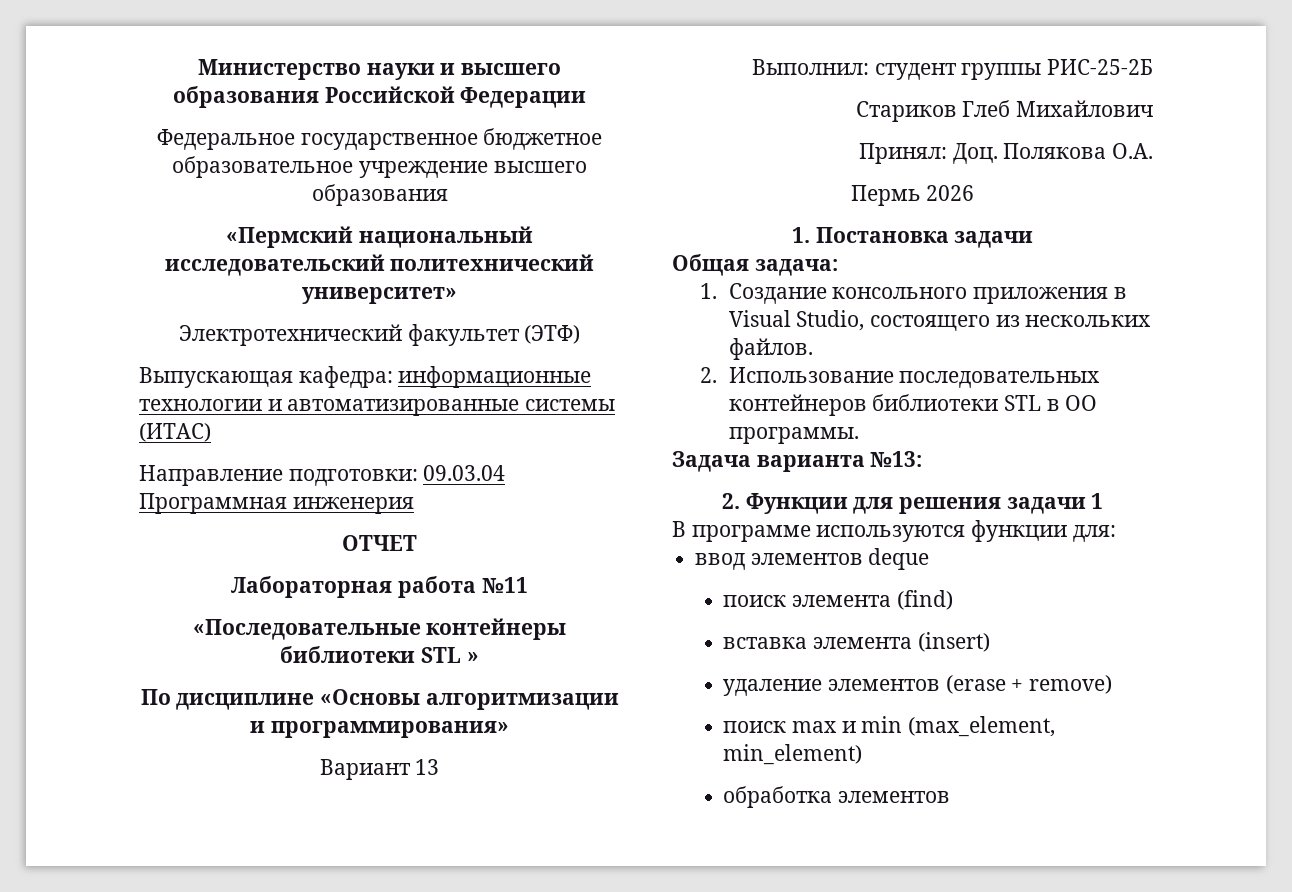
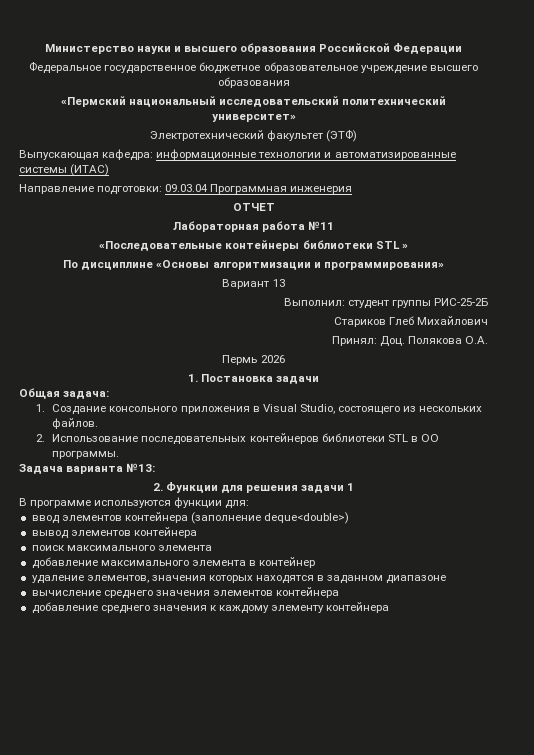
- ввод элементов deque
- поиск элемента (find)
- вставка элемента (insert)
- удаление элементов (erase + remove)
- поиск max и min (max_element, min_element)
- обработка элементов
+ ввод элементов контейнера (заполнение deque<double>)
+ вывод элементов контейнера
+ поиск максимального элемента
+ добавление максимального элемента в контейнер
+ удаление элементов, значения которых находятся в заданном диапазоне
+ вычисление среднего значения элементов контейнера
+ добавление среднего значения к каждому элементу контейнера

